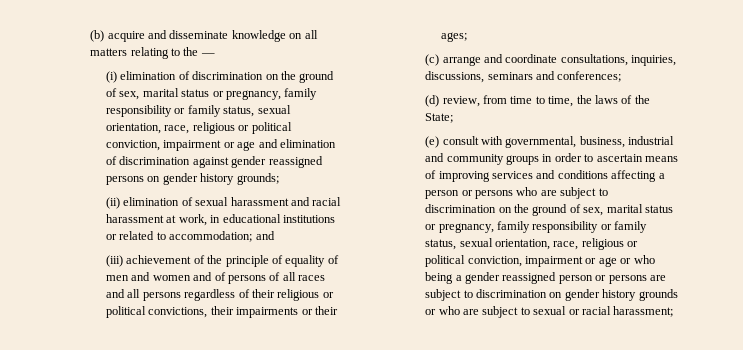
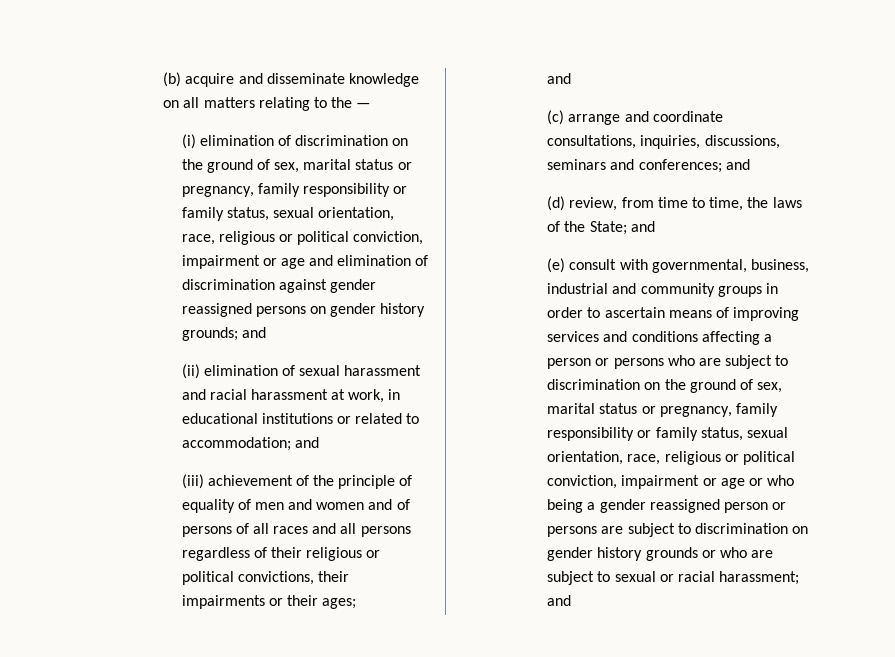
- (i) elimination of discrimination on the ground of sex, marital status or pregnancy, family responsibility or family status, sexual orientation, race, religious or political conviction, impairment or age and elimination of discrimination against gender reassigned persons on gender history grounds;
+ (i) elimination of discrimination on the ground of sex, marital status or pregnancy, family responsibility or family status, sexual orientation, race, religious or political conviction, impairment or age and elimination of discrimination against gender reassigned persons on gender history grounds; and
  (iii) achievement of the principle of equality of men and women and of persons of all races and all persons regardless of their religious or political convictions, their impairments or their ages;
+ and
- (c) arrange and coordinate consultations, inquiries, discussions, seminars and conferences;
+ (c) arrange and coordinate consultations, inquiries, discussions, seminars and conferences; and
- (d) review, from time to time, the laws of the State;
+ (d) review, from time to time, the laws of the State; and
- (e) consult with governmental, business, industrial and community groups in order to ascertain means of improving services and conditions affecting a person or persons who are subject to discrimination on the ground of sex, marital status or pregnancy, family responsibility or family status, sexual orientation, race, religious or political conviction, impairment or age or who being a gender reassigned person or persons are subject to discrimination on gender history grounds or who are subject to sexual or racial harassment;
+ (e) consult with governmental, business, industrial and community groups in order to ascertain means of improving services and conditions affecting a person or persons who are subject to discrimination on the ground of sex, marital status or pregnancy, family responsibility or family status, sexual orientation, race, religious or political conviction, impairment or age or who being a gender reassigned person or persons are subject to discrimination on gender history grounds or who are subject to sexual or racial harassment; and

